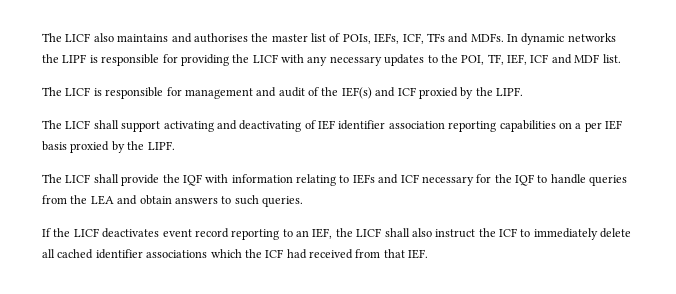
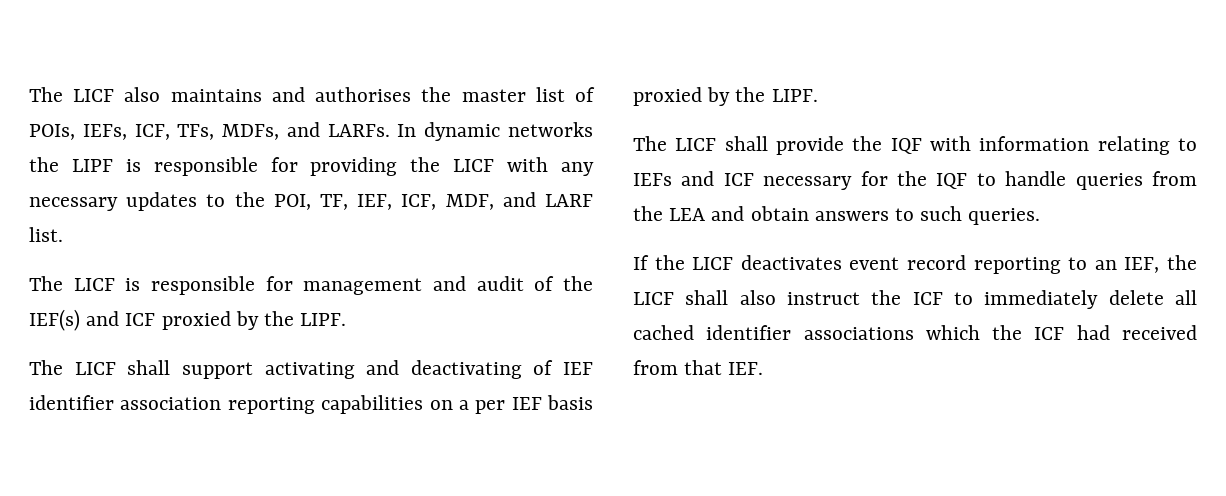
- The LICF also maintains and authorises the master list of POIs, IEFs, ICF, TFs and MDFs.
+ The LICF also maintains and authorises the master list of POIs, IEFs, ICF, TFs, MDFs, and LARFs.
- In dynamic networks the LIPF is responsible for providing the LICF with any necessary updates to the POI, TF, IEF, ICF and MDF list.
+ In dynamic networks the LIPF is responsible for providing the LICF with any necessary updates to the POI, TF, IEF, ICF, MDF, and LARF list.

